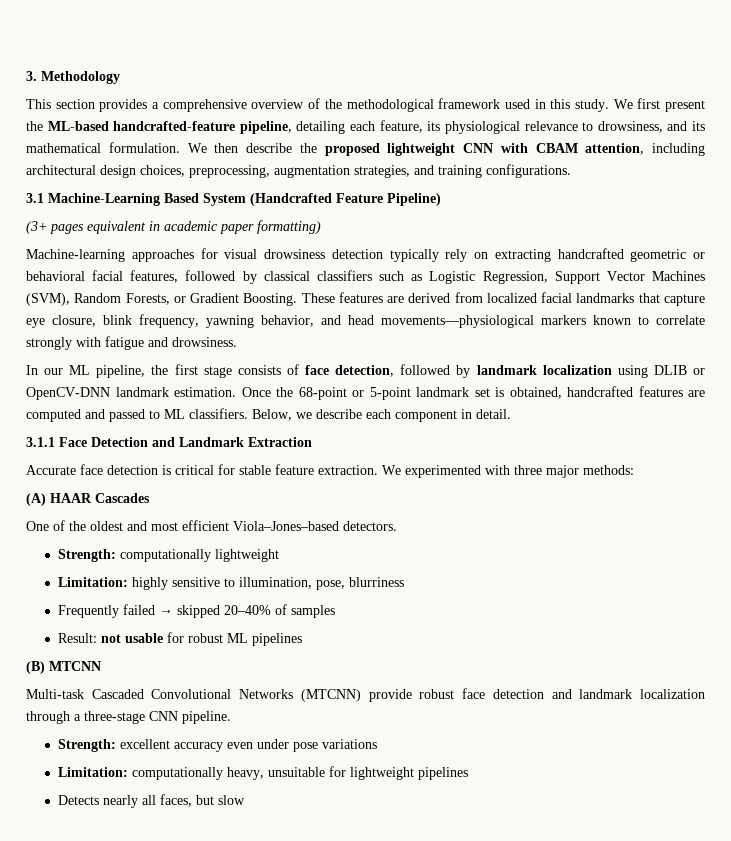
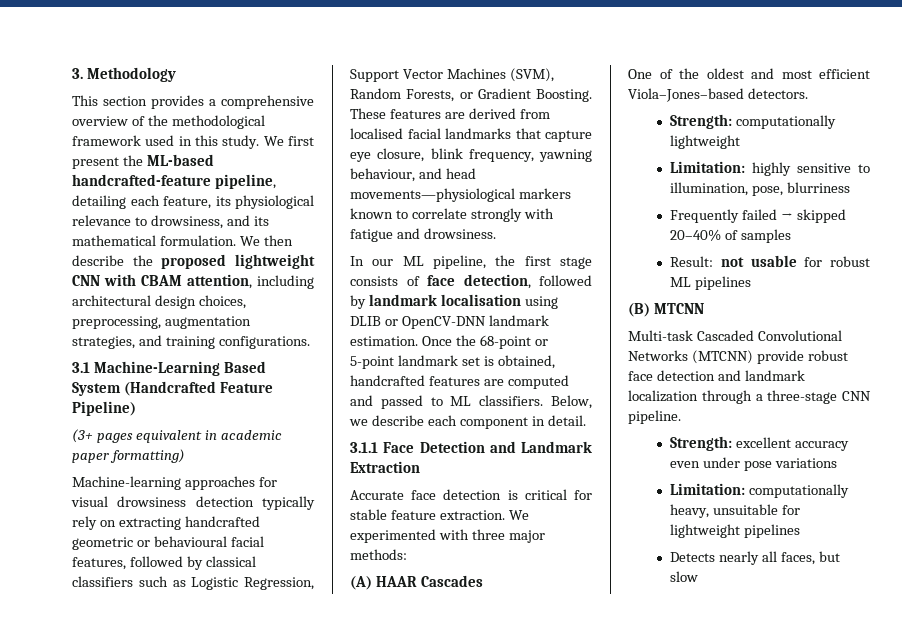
- Machine-learning approaches for visual drowsiness detection typically rely on extracting handcrafted geometric or behavioral facial features, followed by classical classifiers such as Logistic Regression, Support Vector Machines (SVM), Random Forests, or Gradient Boosting.
+ Machine-learning approaches for visual drowsiness detection typically rely on extracting handcrafted geometric or behavioural facial features, followed by classical classifiers such as Logistic Regression, Support Vector Machines (SVM), Random Forests, or Gradient Boosting.
- These features are derived from localized facial landmarks that capture eye closure, blink frequency, yawning behavior, and head movements—physiological markers known to correlate strongly with fatigue and drowsiness.
+ These features are derived from localised facial landmarks that capture eye closure, blink frequency, yawning behaviour, and head movements—physiological markers known to correlate strongly with fatigue and drowsiness.
- In our ML pipeline, the first stage consists of face detection, followed by landmark localization using DLIB or OpenCV-DNN landmark estimation.
+ In our ML pipeline, the first stage consists of face detection, followed by landmark localisation using DLIB or OpenCV-DNN landmark estimation.

